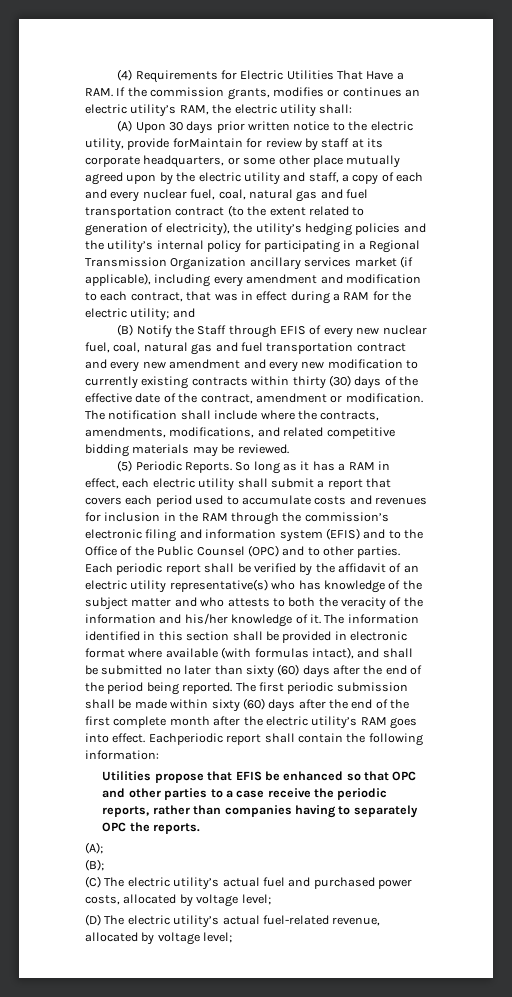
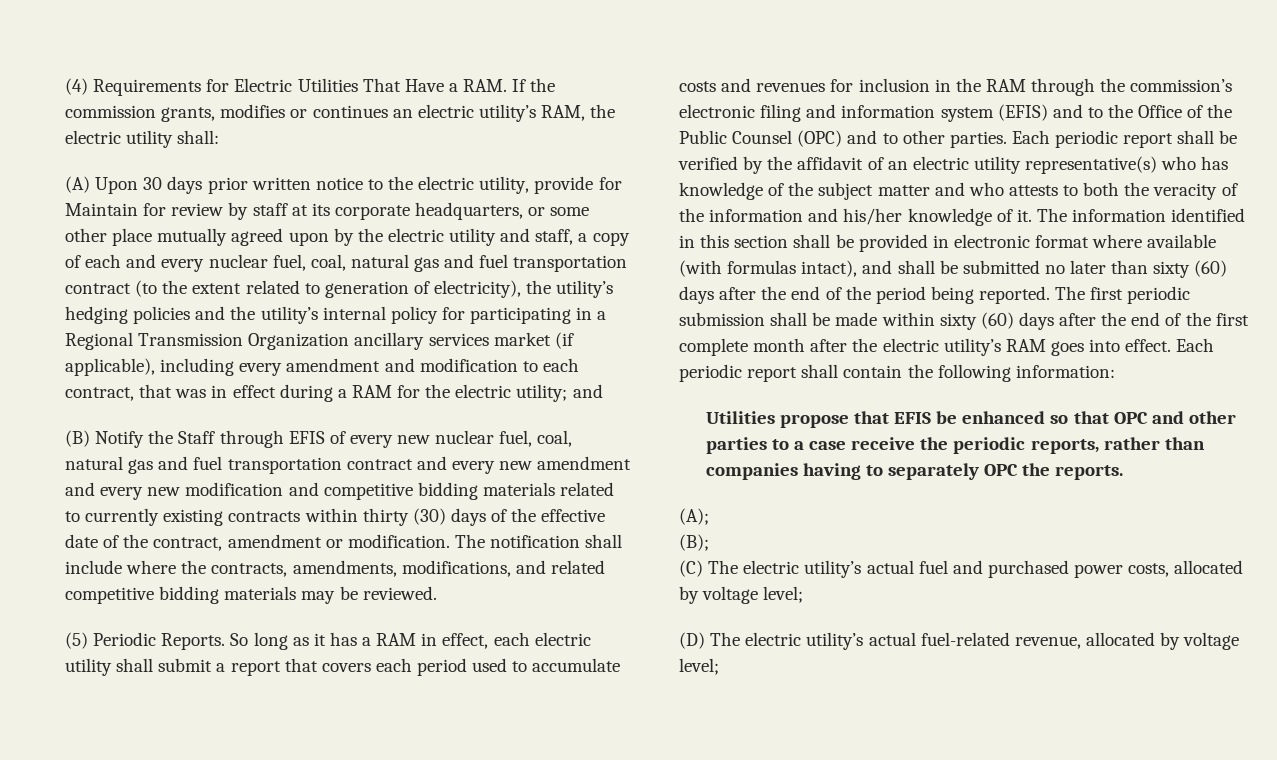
- (A) Upon 30 days prior written notice to the electric utility, provide forMaintain for review by staff at its corporate headquarters, or some other place mutually agreed upon by the electric utility and staff, a copy of each and every nuclear fuel, coal, natural gas and fuel transportation contract (to the extent related to generation of electricity), the utility’s hedging policies and the utility’s internal policy for participating in a Regional Transmission Organization ancillary services market (if applicable), including every amendment and modification to each contract, that was in effect during a RAM for the electric utility;
+ (A) Upon 30 days prior written notice to the electric utility, provide for Maintain for review by staff at its corporate headquarters, or some other place mutually agreed upon by the electric utility and staff, a copy of each and every nuclear fuel, coal, natural gas and fuel transportation contract (to the extent related to generation of electricity), the utility’s hedging policies and the utility’s internal policy for participating in a Regional Transmission Organization ancillary services market (if applicable), including every amendment and modification to each contract, that was in effect during a RAM for the electric utility;
- (B) Notify the Staff through EFIS of every new nuclear fuel, coal, natural gas and fuel transportation contract and every new amendment and every new modification to currently existing contracts within thirty (30) days of the effective date of the contract, amendment or modification.
+ (B) Notify the Staff through EFIS of every new nuclear fuel, coal, natural gas and fuel transportation contract and every new amendment and every new modification and competitive bidding materials related to currently existing contracts within thirty (30) days of the effective date of the contract, amendment or modification.
- Eachperiodic report shall contain the following information:
+ Each periodic report shall contain the following information:

